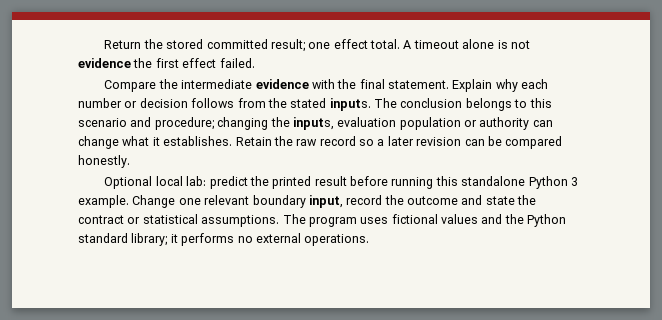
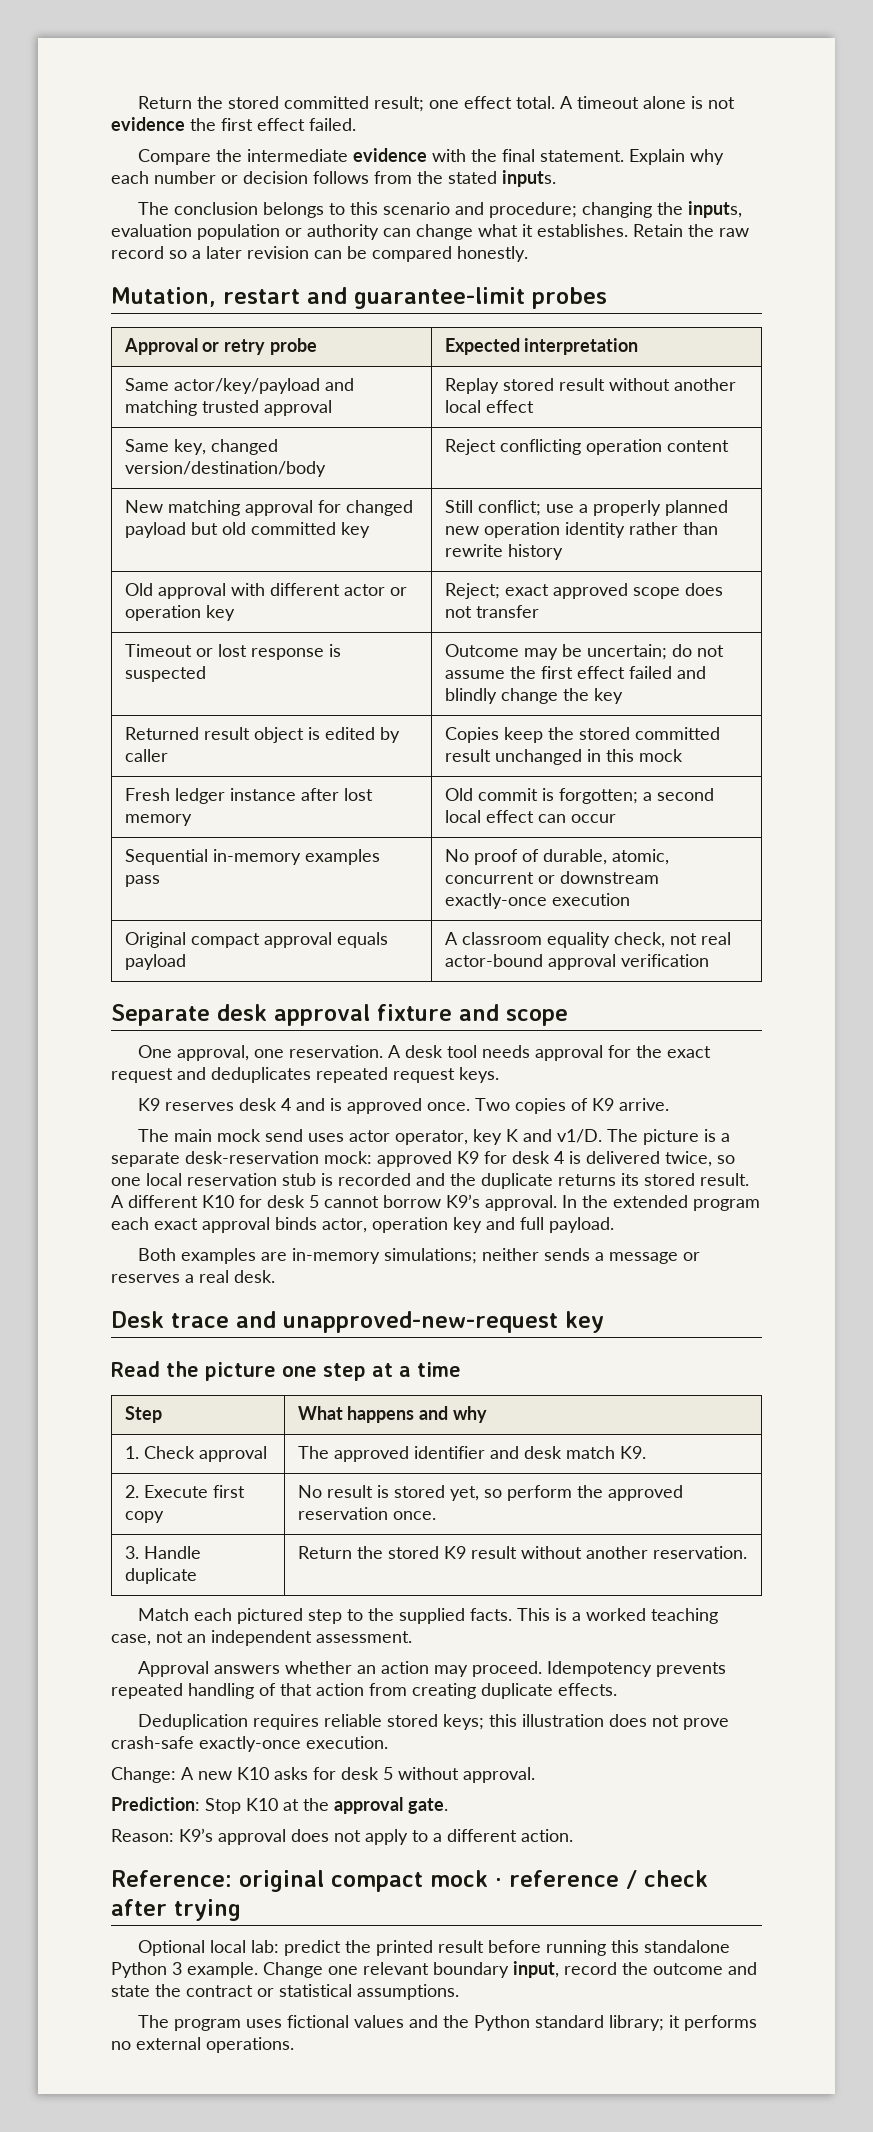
- Explain why each number or decision follows from the stated inputs. The conclusion belongs to this scenario and procedure; changing the inputs, evaluation population or authority can change what it establishes.
+ Explain why each number or decision follows from the stated inputs.
+ The conclusion belongs to this scenario and procedure; changing the inputs, evaluation population or authority can change what it establishes.
+ Mutation, restart and guarantee-limit probes
+ Approval or retry probe | Expected interpretation
+ Same actor/key/payload and matching trusted approval | Replay stored result without another local effect
+ Same key, changed version/destination/body | Reject conflicting operation content
+ New matching approval for changed payload but old committed key | Still conflict; use a properly planned new operation identity rather than rewrite history
+ Old approval with different actor or operation key | Reject; exact approved scope does not transfer
+ Timeout or lost response is suspected | Outcome may be uncertain; do not assume the first effect failed and blindly change the key
+ Returned result object is edited by caller | Copies keep the stored committed result unchanged in this mock
+ Fresh ledger instance after lost memory | Old commit is forgotten; a second local effect can occur
+ Sequential in-memory examples pass | No proof of durable, atomic, concurrent or downstream exactly-once execution
+ Original compact approval equals payload | A classroom equality check, not real actor-bound approval verification
+ Separate desk approval fixture and scope
+ One approval, one reservation. A desk tool needs approval for the exact request and deduplicates repeated request keys.
+ K9 reserves desk 4 and is approved once. Two copies of K9 arrive.
+ The main mock send uses actor operator, key K and v1/D. The picture is a separate desk-reservation mock: approved K9 for desk 4 is delivered twice, so one local reservation stub is recorded and the duplicate returns its stored result. A different K10 for desk 5 cannot borrow K9’s approval. In the extended program each exact approval binds actor, operation key and full payload.
+ Both examples are in-memory simulations; neither sends a message or reserves a real desk.
+ Desk trace and unapproved-new-request key
+ Read the picture one step at a time
+ Step | What happens and why
+ 1. Check approval | The approved identifier and desk match K9.
+ 2. Execute first copy | No result is stored yet, so perform the approved reservation once.
+ 3. Handle duplicate | Return the stored K9 result without another reservation.
+ Match each pictured step to the supplied facts. This is a worked teaching case, not an independent assessment.
+ Approval answers whether an action may proceed. Idempotency prevents repeated handling of that action from creating duplicate effects.
+ Deduplication requires reliable stored keys; this illustration does not prove crash-safe exactly-once execution.
+ Change: A new K10 asks for desk 5 without approval.
+ Prediction: Stop K10 at the approval gate.
+ Reason: K9’s approval does not apply to a different action.
+ Reference: original compact mock · reference / check after trying
- Change one relevant boundary input, record the outcome and state the contract or statistical assumptions. The program uses fictional values and the Python standard library; it performs no external operations.
+ Change one relevant boundary input, record the outcome and state the contract or statistical assumptions.
+ The program uses fictional values and the Python standard library; it performs no external operations.

